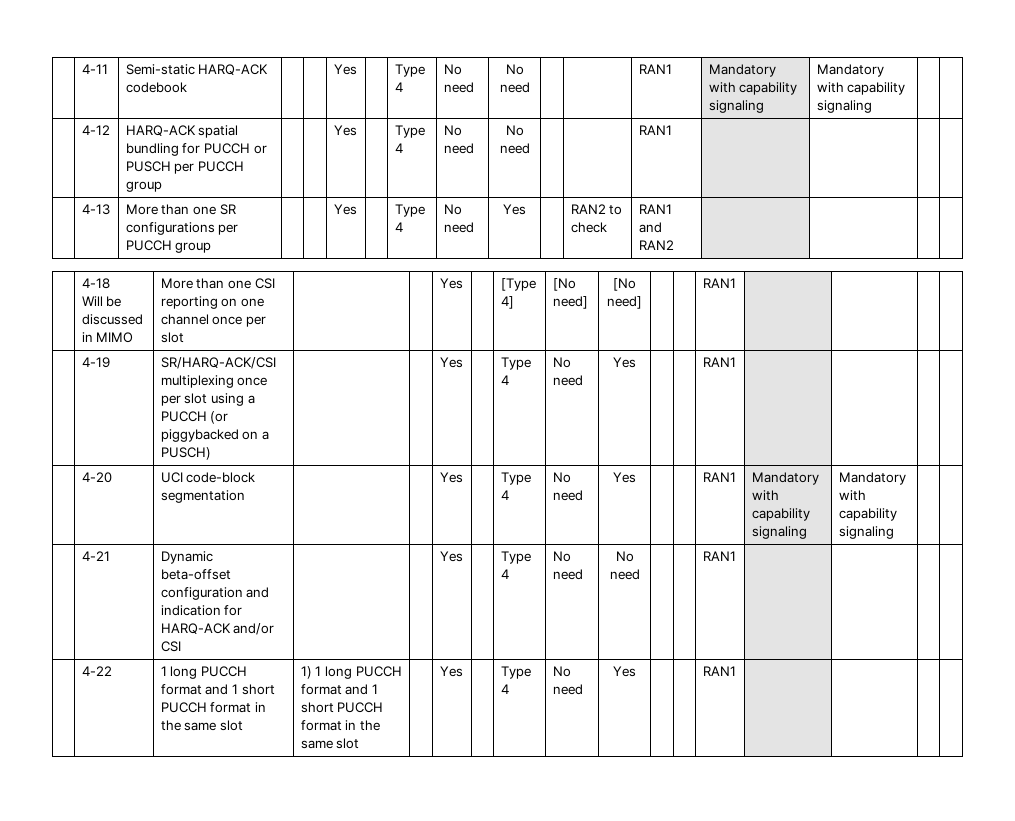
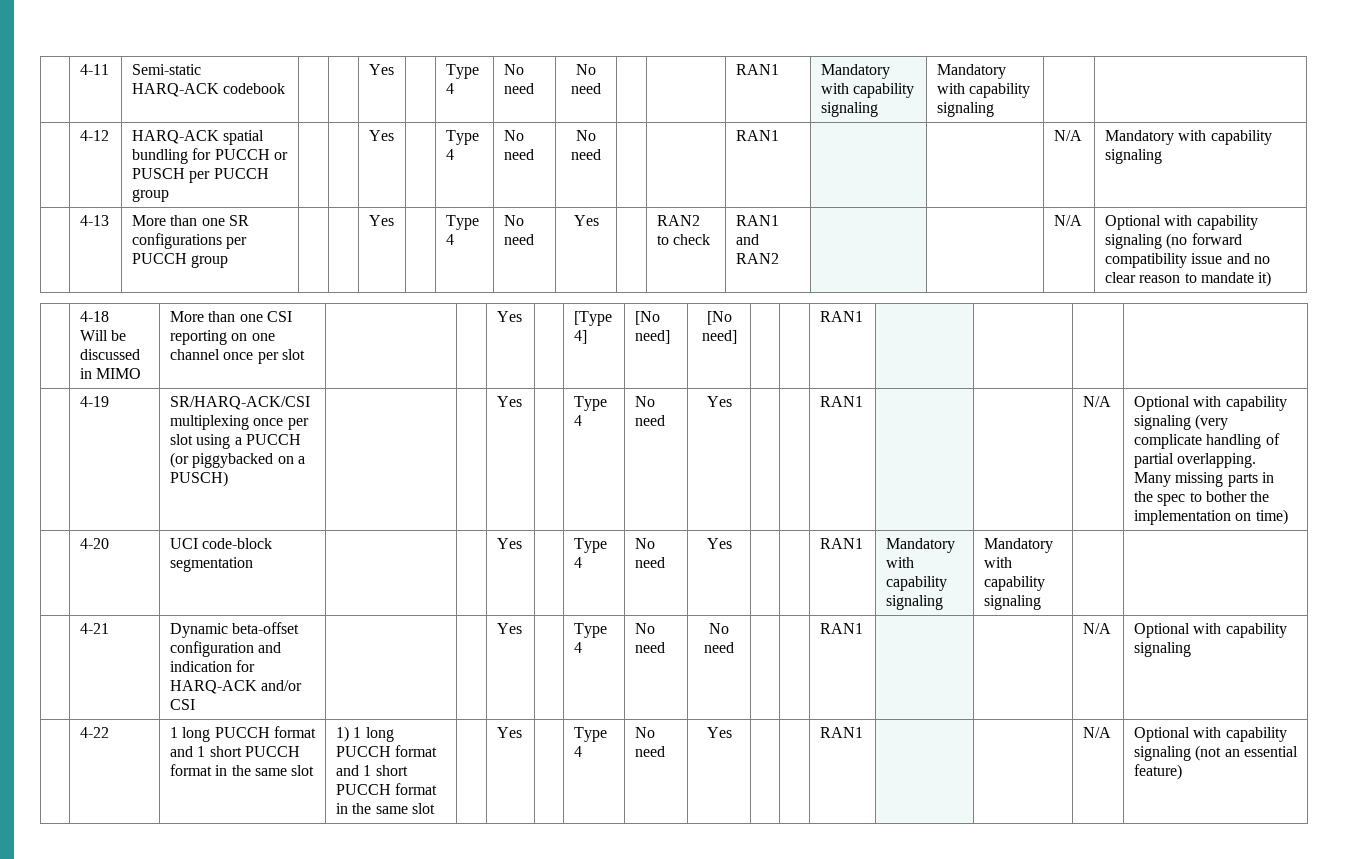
- | 4-12 | HARQ-ACK spatial bundling for PUCCH or PUSCH per PUCCH group | | | Yes | | Type 4 | No need | No need | | | RAN1 | | | |
+ | 4-12 | HARQ-ACK spatial bundling for PUCCH or PUSCH per PUCCH group | | | Yes | | Type 4 | No need | No need | | | RAN1 | | | N/A | Mandatory with capability signaling
- | 4-13 | More than one SR configurations per PUCCH group | | | Yes | | Type 4 | No need | Yes | | RAN2 to check | RAN1 and RAN2 | | | |
+ | 4-13 | More than one SR configurations per PUCCH group | | | Yes | | Type 4 | No need | Yes | | RAN2 to check | RAN1 and RAN2 | | | N/A | Optional with capability signaling (no forward compatibility issue and no clear reason to mandate it)
+ N/A | Optional with capability signaling (very complicate handling of partial overlapping. Many missing parts in the spec to bother the implementation on time)
- | 4-21 | Dynamic beta-offset configuration and indication for HARQ-ACK and/or CSI | | | Yes | | Type 4 | No need | No need | | | RAN1 | | | |
+ | 4-21 | Dynamic beta-offset configuration and indication for HARQ-ACK and/or CSI | | | Yes | | Type 4 | No need | No need | | | RAN1 | | | N/A | Optional with capability signaling
+ N/A | Optional with capability signaling (not an essential feature)

